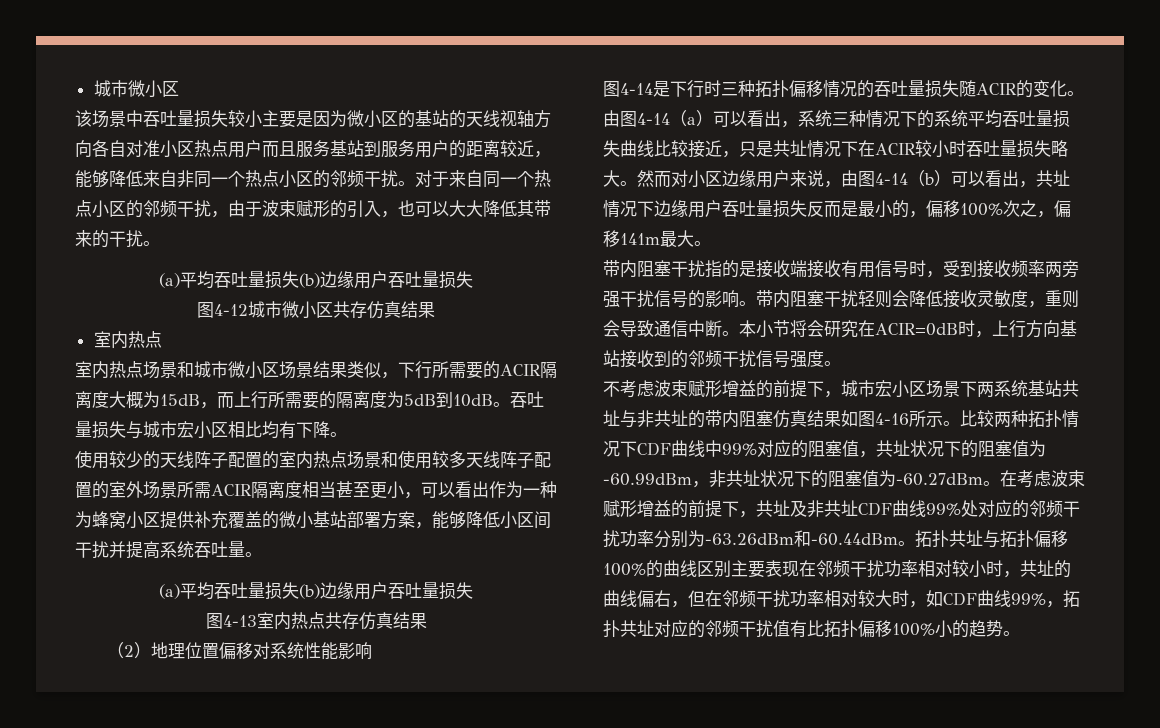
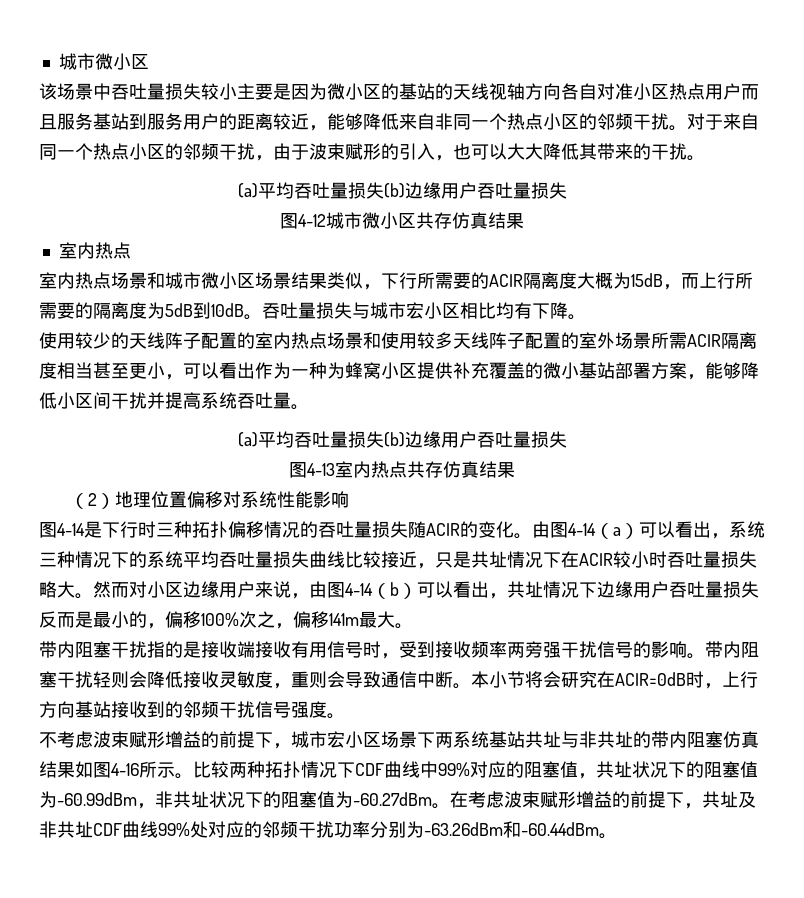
- 拓扑共址与拓扑偏移100%的曲线区别主要表现在邻频干扰功率相对较小时，共址的曲线偏右，但在邻频干扰功率相对较大时，如CDF曲线99%，拓扑共址对应的邻频干扰值有比拓扑偏移100%小的趋势。

